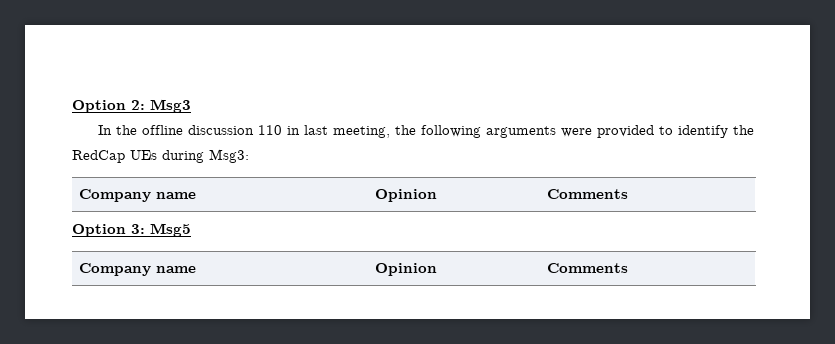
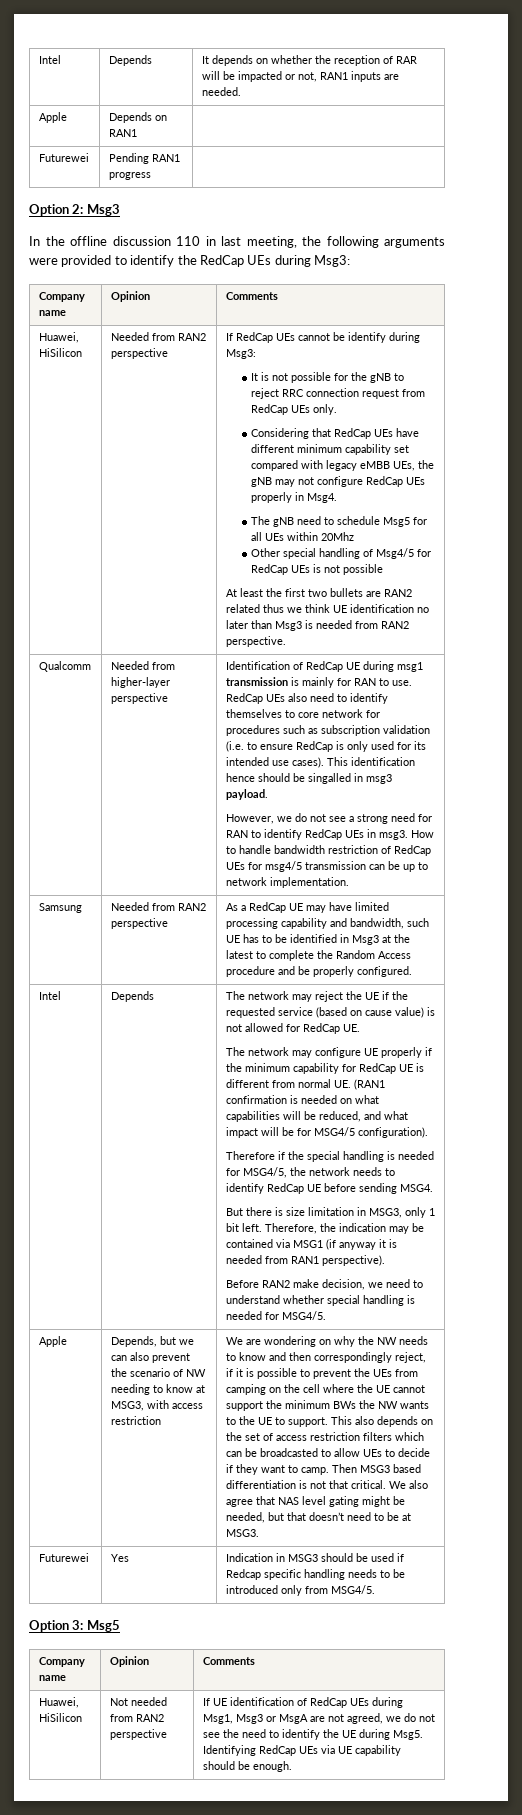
+ Intel | Depends | It depends on whether the reception of RAR will be impacted or not, RAN1 inputs are needed.
+ Apple | Depends on RAN1 |
+ Futurewei | Pending RAN1 progress |
+ Huawei, HiSilicon | Needed from RAN2 perspective | If RedCap UEs cannot be identify during Msg3:
+ It is not possible for the gNB to reject RRC connection request from RedCap UEs only.
+ Considering that RedCap UEs have different minimum capability set compared with legacy eMBB UEs, the gNB may not configure RedCap UEs properly in Msg4.
+ The gNB need to schedule Msg5 for all UEs within 20Mhz
+ Other special handling of Msg4/5 for RedCap UEs is not possible
+ At least the first two bullets are RAN2 related thus we think UE identification no later than Msg3 is needed from RAN2 perspective.
+ Qualcomm | Needed from higher-layer perspective | Identification of RedCap UE during msg1 transmission is mainly for RAN to use. RedCap UEs also need to identify themselves to core network for procedures such as subscription validation (i.e. to ensure RedCap is only used for its intended use cases). This identification hence should be singalled in msg3 payload.
+ However, we do not see a strong need for RAN to identify RedCap UEs in msg3. How to handle bandwidth restriction of RedCap UEs for msg4/5 transmission can be up to network implementation.
+ Samsung | Needed from RAN2 perspective | As a RedCap UE may have limited processing capability and bandwidth, such UE has to be identified in Msg3 at the latest to complete the Random Access procedure and be properly configured.
+ Intel | Depends | The network may reject the UE if the requested service (based on cause value) is not allowed for RedCap UE.
+ The network may configure UE properly if the minimum capability for RedCap UE is different from normal UE. (RAN1 confirmation is needed on what capabilities will be reduced, and what impact will be for MSG4/5 configuration).
+ Therefore if the special handling is needed for MSG4/5, the network needs to identify RedCap UE before sending MSG4.
+ But there is size limitation in MSG3, only 1 bit left. Therefore, the indication may be contained via MSG1 (if anyway it is needed from RAN1 perspective).
+ Before RAN2 make decision, we need to understand whether special handling is needed for MSG4/5.
+ Apple | Depends, but we can also prevent the scenario of NW needing to know at MSG3, with access restriction | We are wondering on why the NW needs to know and then correspondingly reject, if it is possible to prevent the UEs from camping on the cell where the UE cannot support the minimum BWs the NW wants to the UE to support. This also depends on the set of access restriction filters which can be broadcasted to allow UEs to decide if they want to camp. Then MSG3 based differentiation is not that critical. We also agree that NAS level gating might be needed, but that doesn’t need to be at MSG3.
+ Futurewei | Yes | Indication in MSG3 should be used if Redcap specific handling needs to be introduced only from MSG4/5.
+ Huawei, HiSilicon | Not needed from RAN2 perspective | If UE identification of RedCap UEs during Msg1, Msg3 or MsgA are not agreed, we do not see the need to identify the UE during Msg5. Identifying RedCap UEs via UE capability should be enough.

